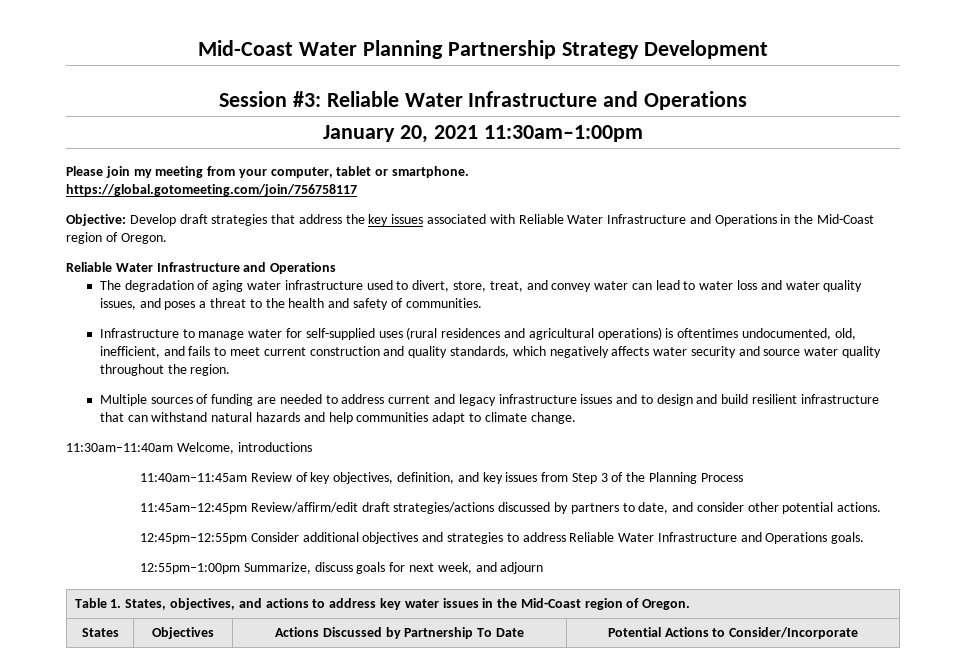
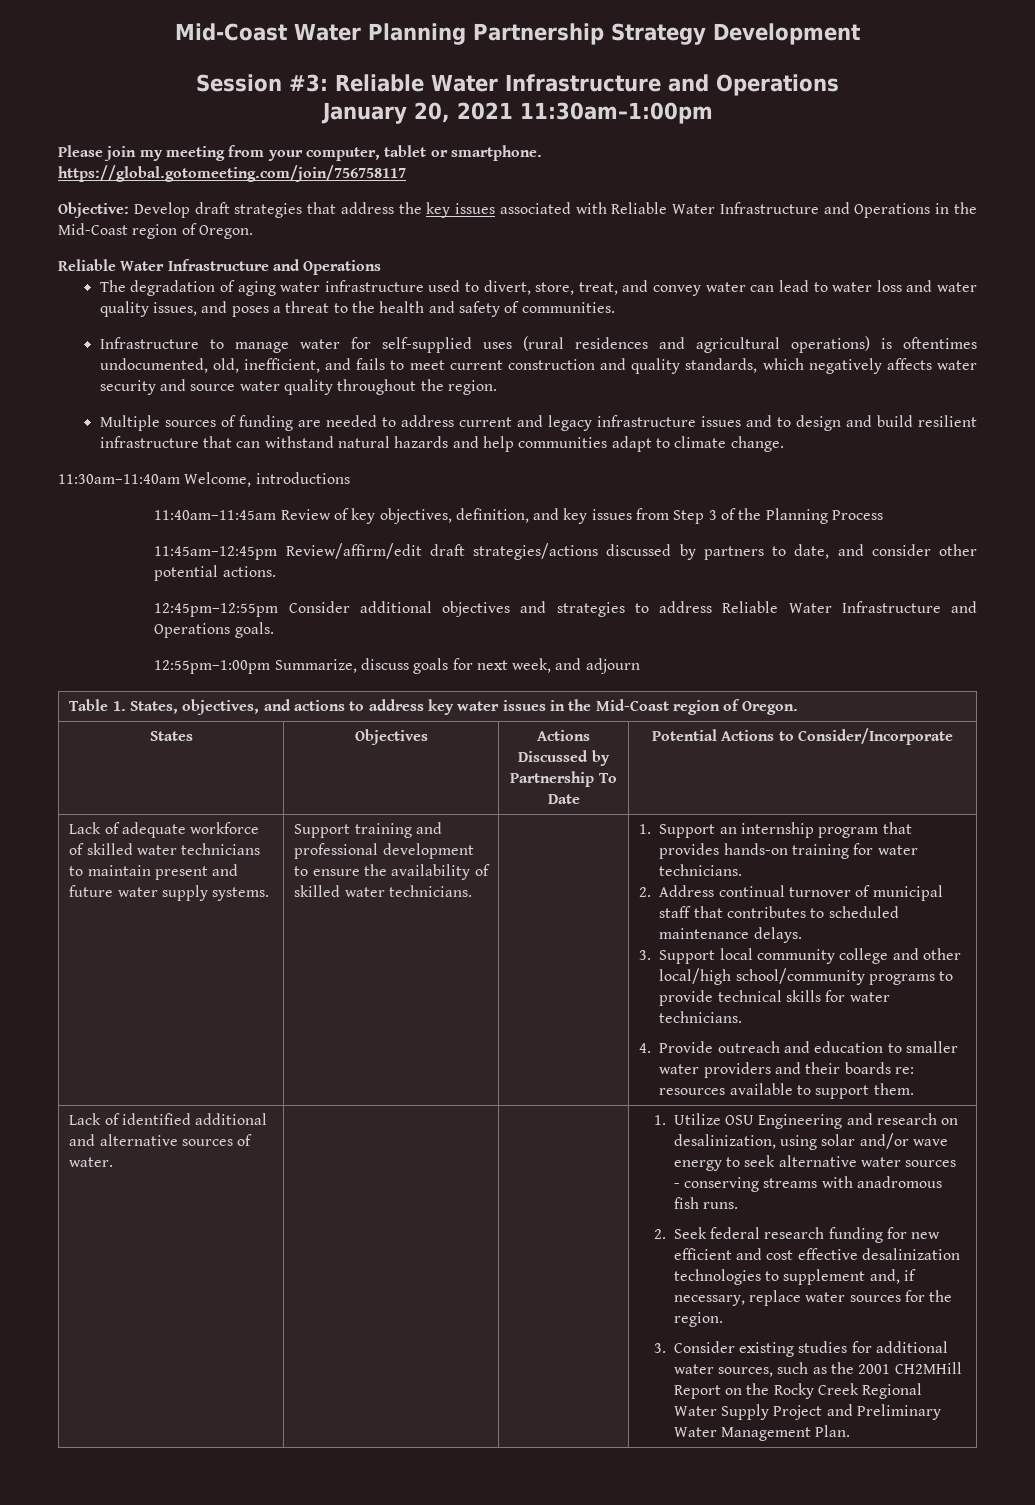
+ Lack of adequate workforce of skilled water technicians to maintain present and future water supply systems. | Support training and professional development to ensure the availability of skilled water technicians. | | 1. Support an internship program that provides hands-on training for water technicians.
+ 2. Address continual turnover of municipal staff that contributes to scheduled maintenance delays.
+ 3. Support local community college and other local/high school/community programs to provide technical skills for water technicians.
+ 4. Provide outreach and education to smaller water providers and their boards re: resources available to support them.
+ Lack of identified additional and alternative sources of water. | | | 1. Utilize OSU Engineering and research on desalinization, using solar and/or wave energy to seek alternative water sources - conserving streams with anadromous fish runs.
+ 2. Seek federal research funding for new efficient and cost effective desalinization technologies to supplement and, if necessary, replace water sources for the region.
+ 3. Consider existing studies for additional water sources, such as the 2001 CH2MHill Report on the Rocky Creek Regional Water Supply Project and Preliminary Water Management Plan.

